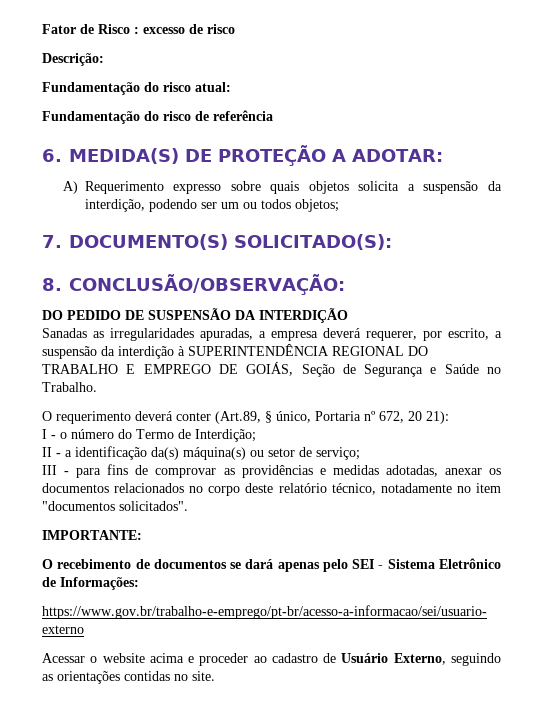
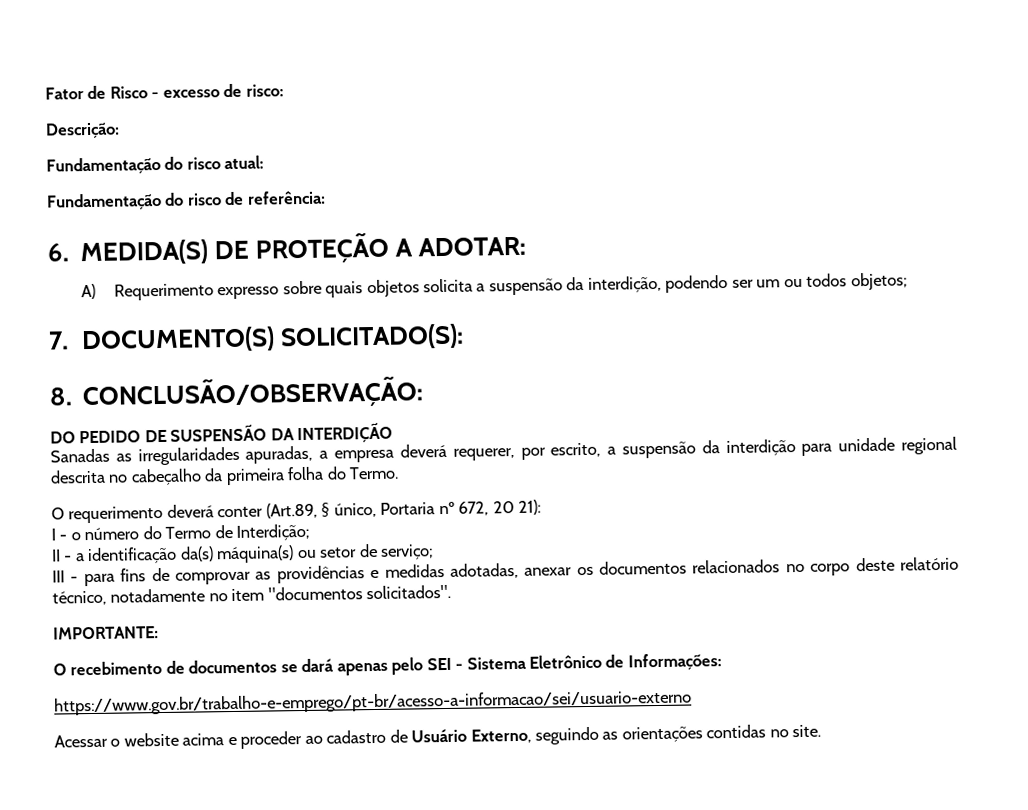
- Fator de Risco : excesso de risco
+ Fator de Risco - excesso de risco:
- Fundamentação do risco de referência
+ Fundamentação do risco de referência:
- Sanadas as irregularidades apuradas, a empresa deverá requerer, por escrito, a suspensão da interdição à SUPERINTENDÊNCIA REGIONAL DO TRABALHO E EMPREGO DE GOIÁS, Seção de Segurança e Saúde no Trabalho.
+ Sanadas as irregularidades apuradas, a empresa deverá requerer, por escrito, a suspensão da interdição para unidade regional descrita no cabeçalho da primeira folha do Termo.

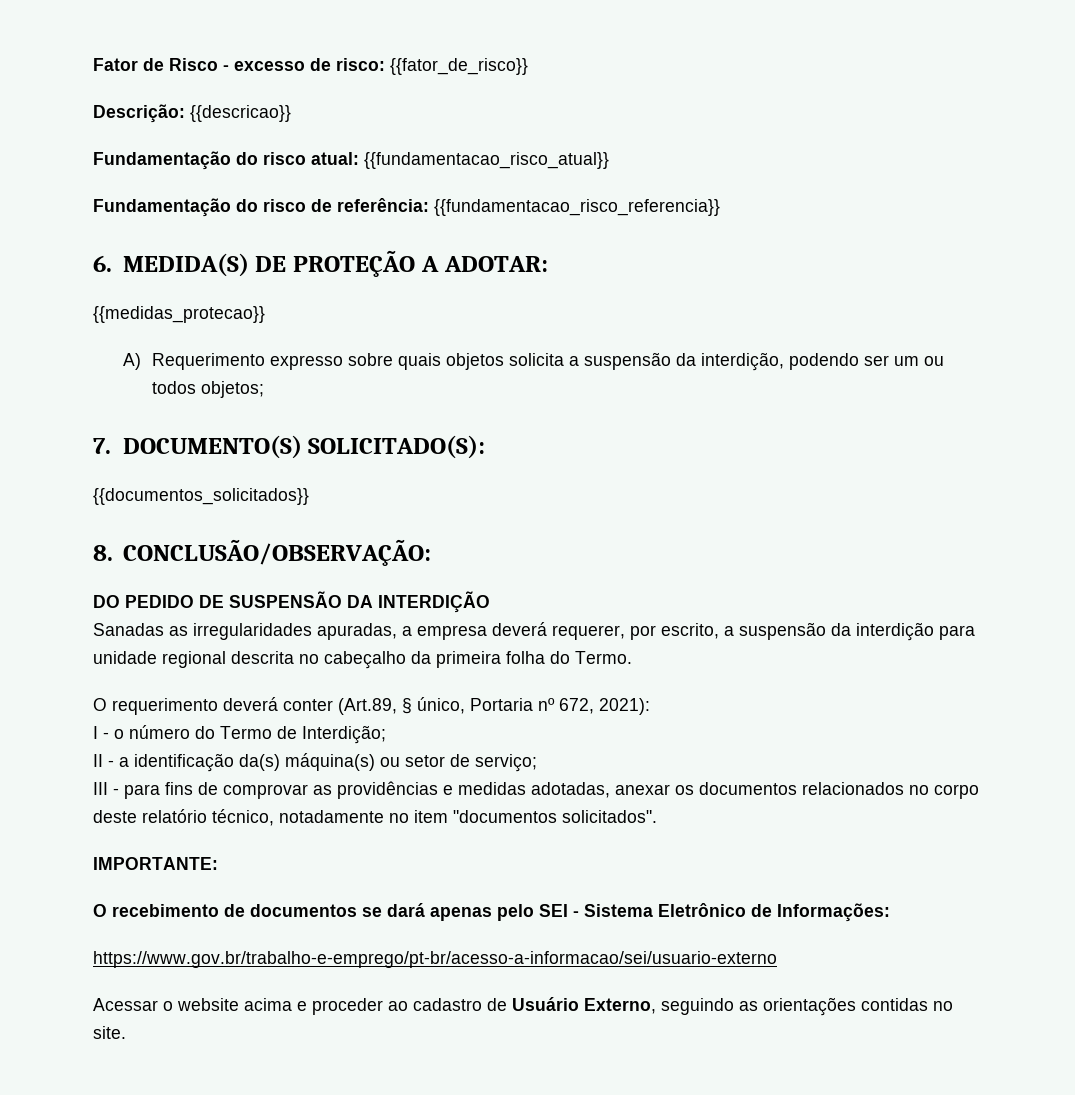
- Fator de Risco - excesso de risco:
+ Fator de Risco - excesso de risco: {{fator_de_risco}}
- Descrição:
+ Descrição: {{descricao}}
- Fundamentação do risco atual:
+ Fundamentação do risco atual: {{fundamentacao_risco_atual}}
- Fundamentação do risco de referência:
+ Fundamentação do risco de referência: {{fundamentacao_risco_referencia}}
+ {{medidas_protecao}}
+ {{documentos_solicitados}}
- O requerimento deverá conter (Art.89, § único, Portaria nº 672, 20 21):
+ O requerimento deverá conter (Art.89, § único, Portaria nº 672, 2021):

